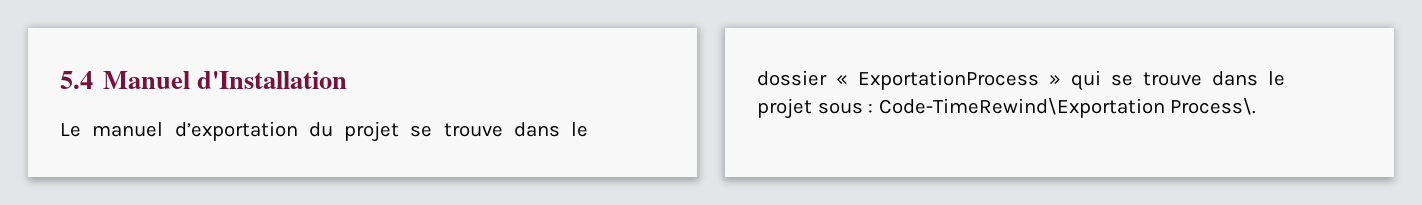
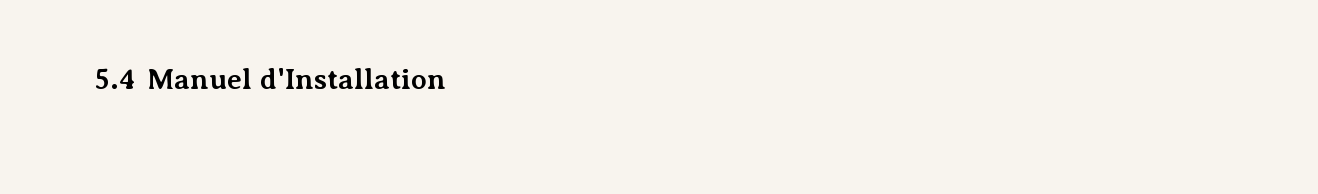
- Le manuel d’exportation du projet se trouve dans le dossier « ExportationProcess » qui se trouve dans le projet sous : Code-TimeRewind\Exportation Process\.

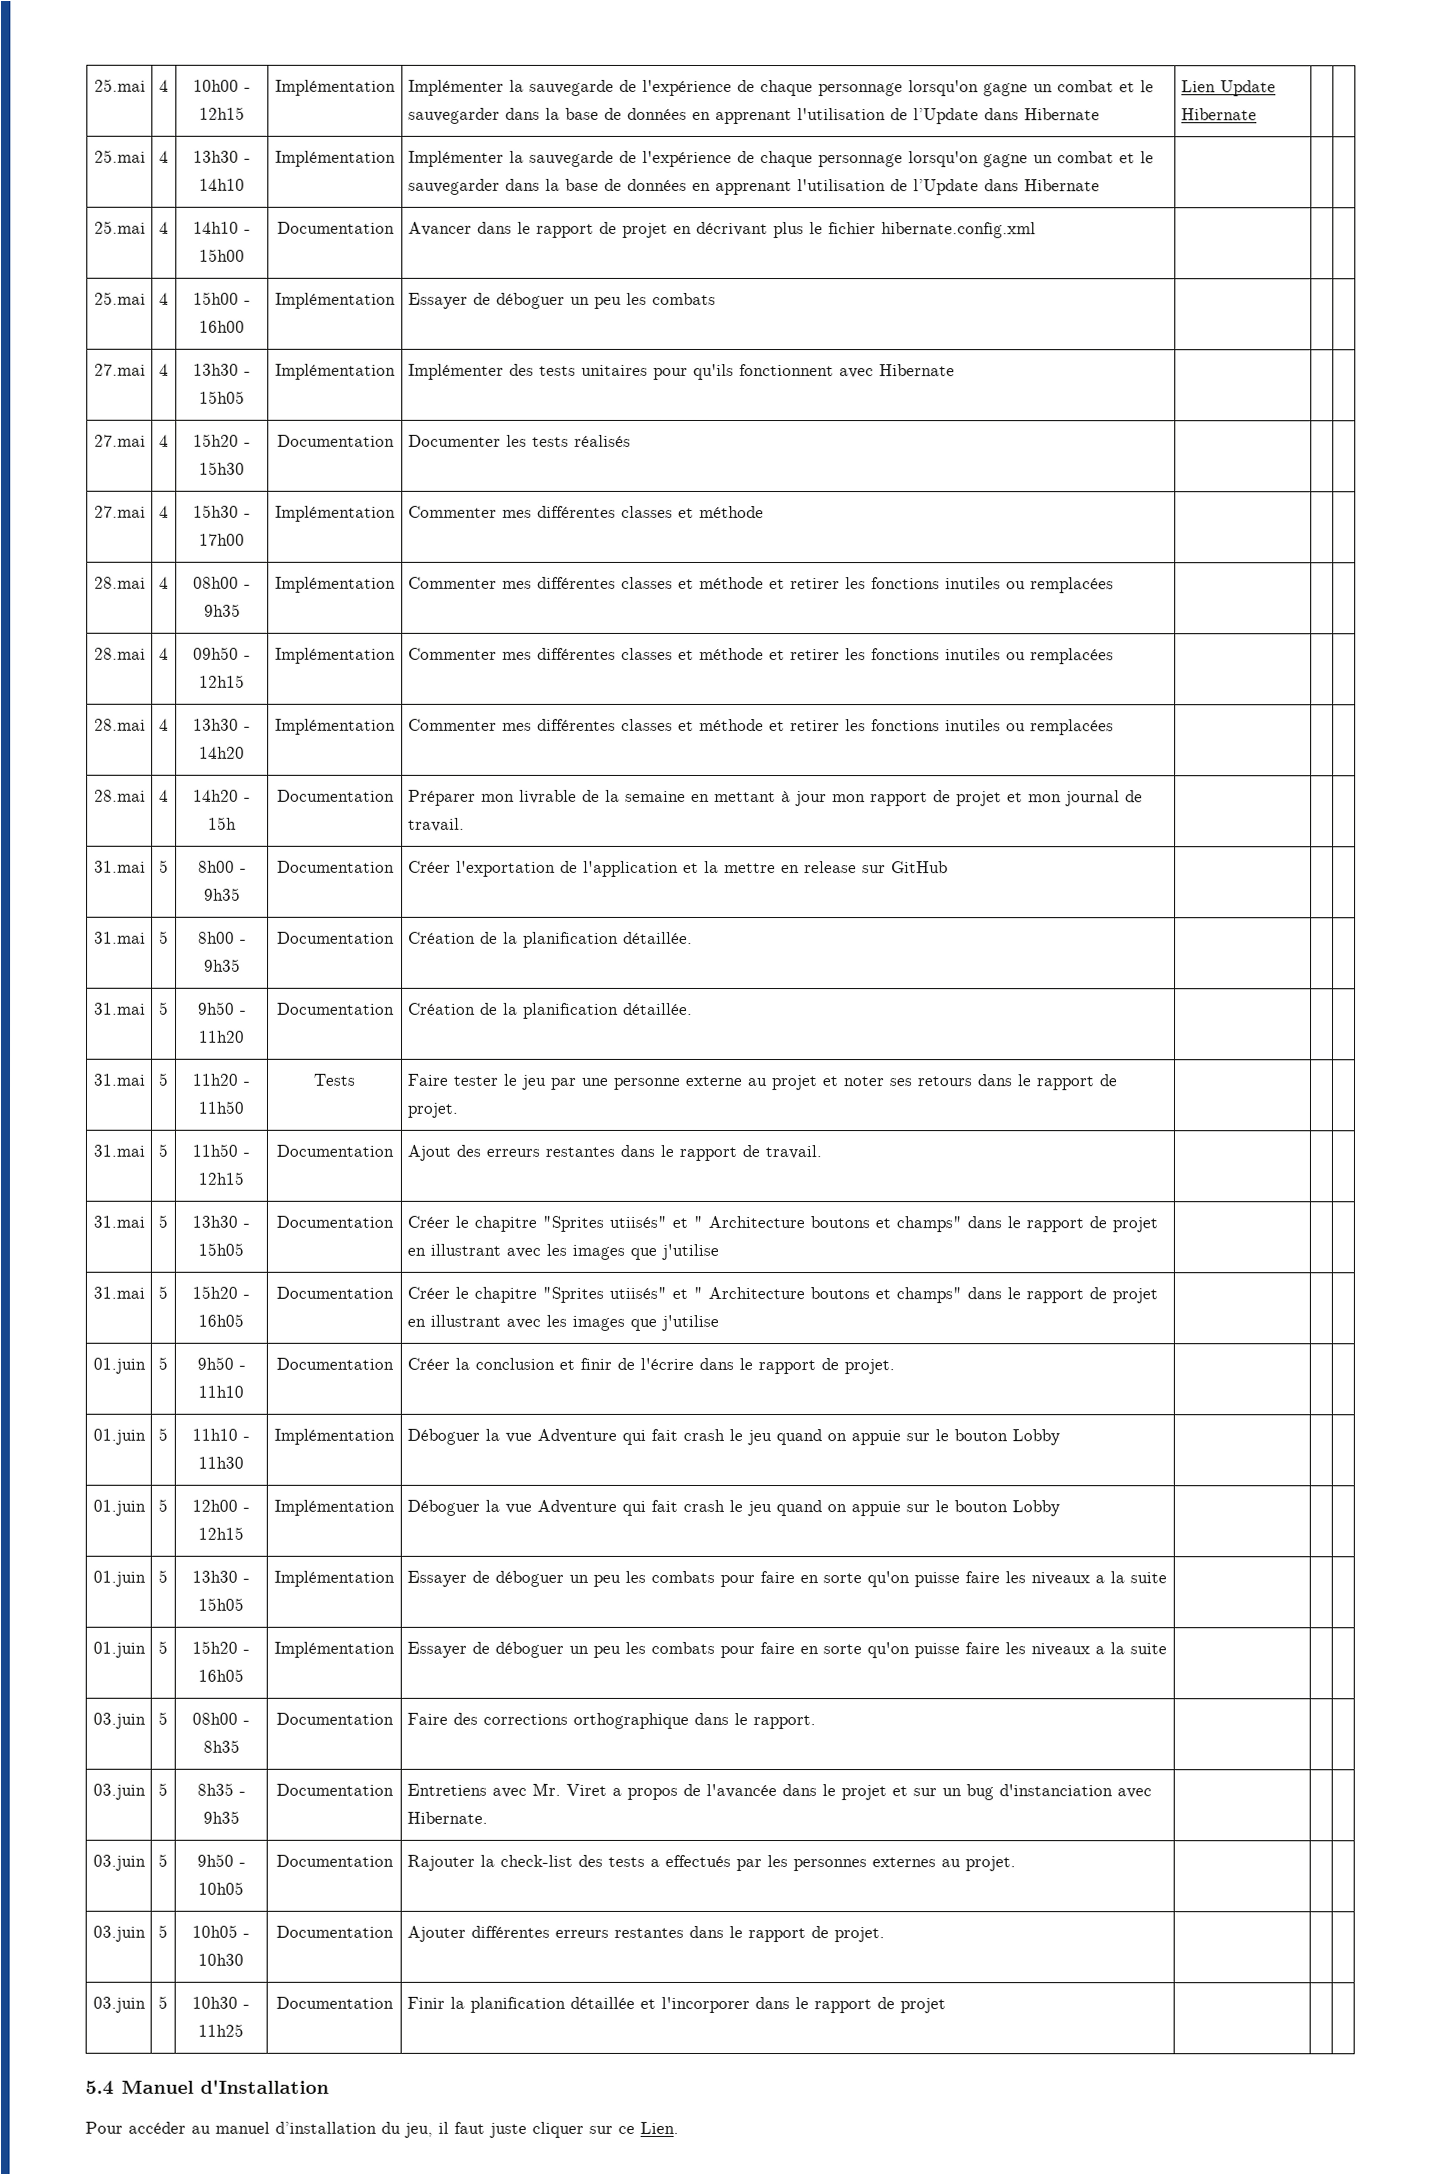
+ 25.mai | 4 | 10h00 - 12h15 | Implémentation | Implémenter la sauvegarde de l'expérience de chaque personnage lorsqu'on gagne un combat et le sauvegarder dans la base de données en apprenant l'utilisation de l’Update dans Hibernate | Lien Update Hibernate | |
+ 25.mai | 4 | 13h30 - 14h10 | Implémentation | Implémenter la sauvegarde de l'expérience de chaque personnage lorsqu'on gagne un combat et le sauvegarder dans la base de données en apprenant l'utilisation de l’Update dans Hibernate | | |
+ 25.mai | 4 | 14h10 - 15h00 | Documentation | Avancer dans le rapport de projet en décrivant plus le fichier hibernate.config.xml | | |
+ 25.mai | 4 | 15h00 - 16h00 | Implémentation | Essayer de déboguer un peu les combats | | |
+ 27.mai | 4 | 13h30 - 15h05 | Implémentation | Implémenter des tests unitaires pour qu'ils fonctionnent avec Hibernate | | |
+ 27.mai | 4 | 15h20 - 15h30 | Documentation | Documenter les tests réalisés | | |
+ 27.mai | 4 | 15h30 - 17h00 | Implémentation | Commenter mes différentes classes et méthode | | |
+ 28.mai | 4 | 08h00 - 9h35 | Implémentation | Commenter mes différentes classes et méthode et retirer les fonctions inutiles ou remplacées | | |
+ 28.mai | 4 | 09h50 - 12h15 | Implémentation | Commenter mes différentes classes et méthode et retirer les fonctions inutiles ou remplacées | | |
+ 28.mai | 4 | 13h30 - 14h20 | Implémentation | Commenter mes différentes classes et méthode et retirer les fonctions inutiles ou remplacées | | |
+ 28.mai | 4 | 14h20 - 15h | Documentation | Préparer mon livrable de la semaine en mettant à jour mon rapport de projet et mon journal de travail. | | |
+ 31.mai | 5 | 8h00 - 9h35 | Documentation | Créer l'exportation de l'application et la mettre en release sur GitHub | | |
+ 31.mai | 5 | 8h00 - 9h35 | Documentation | Création de la planification détaillée. | | |
+ 31.mai | 5 | 9h50 - 11h20 | Documentation | Création de la planification détaillée. | | |
+ 31.mai | 5 | 11h20 - 11h50 | Tests | Faire tester le jeu par une personne externe au projet et noter ses retours dans le rapport de projet. | | |
+ 31.mai | 5 | 11h50 - 12h15 | Documentation | Ajout des erreurs restantes dans le rapport de travail. | | |
+ 31.mai | 5 | 13h30 - 15h05 | Documentation | Créer le chapitre "Sprites utiisés" et " Architecture boutons et champs" dans le rapport de projet en illustrant avec les images que j'utilise | | |
+ 31.mai | 5 | 15h20 - 16h05 | Documentation | Créer le chapitre "Sprites utiisés" et " Architecture boutons et champs" dans le rapport de projet en illustrant avec les images que j'utilise | | |
+ 01.juin | 5 | 9h50 - 11h10 | Documentation | Créer la conclusion et finir de l'écrire dans le rapport de projet. | | |
+ 01.juin | 5 | 11h10 - 11h30 | Implémentation | Déboguer la vue Adventure qui fait crash le jeu quand on appuie sur le bouton Lobby | | |
+ 01.juin | 5 | 12h00 - 12h15 | Implémentation | Déboguer la vue Adventure qui fait crash le jeu quand on appuie sur le bouton Lobby | | |
+ 01.juin | 5 | 13h30 - 15h05 | Implémentation | Essayer de déboguer un peu les combats pour faire en sorte qu'on puisse faire les niveaux a la suite | | |
+ 01.juin | 5 | 15h20 - 16h05 | Implémentation | Essayer de déboguer un peu les combats pour faire en sorte qu'on puisse faire les niveaux a la suite | | |
+ 03.juin | 5 | 08h00 - 8h35 | Documentation | Faire des corrections orthographique dans le rapport. | | |
+ 03.juin | 5 | 8h35 - 9h35 | Documentation | Entretiens avec Mr. Viret a propos de l'avancée dans le projet et sur un bug d'instanciation avec Hibernate. | | |
+ 03.juin | 5 | 9h50 - 10h05 | Documentation | Rajouter la check-list des tests a effectués par les personnes externes au projet. | | |
+ 03.juin | 5 | 10h05 - 10h30 | Documentation | Ajouter différentes erreurs restantes dans le rapport de projet. | | |
+ 03.juin | 5 | 10h30 - 11h25 | Documentation | Finir la planification détaillée et l'incorporer dans le rapport de projet | | |
  5.4 Manuel d'Installation
+ Pour accéder au manuel d’installation du jeu, il faut juste cliquer sur ce Lien.

